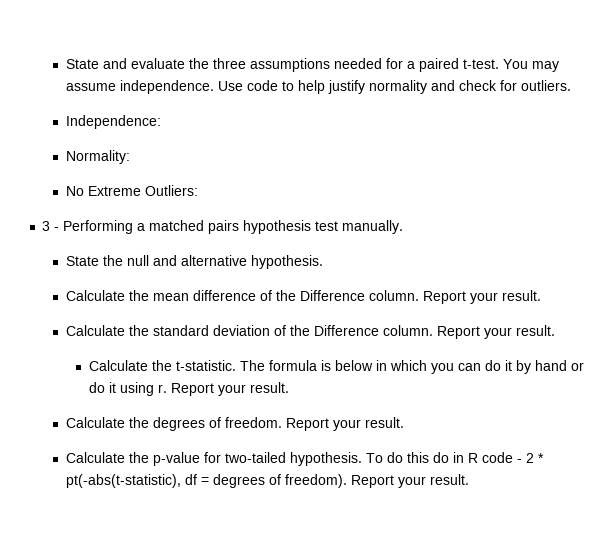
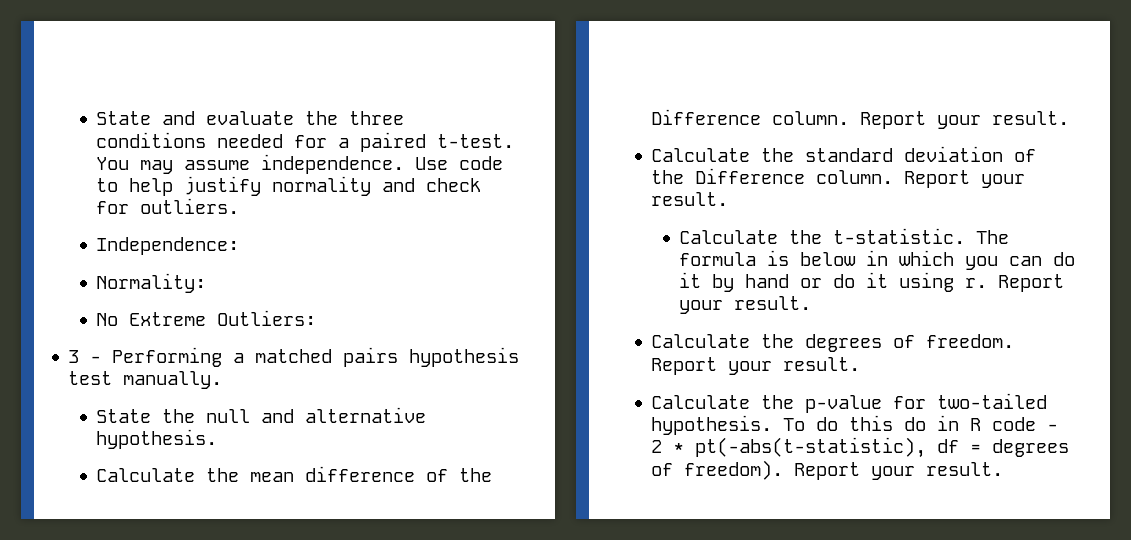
- State and evaluate the three assumptions needed for a paired t-test.
+ State and evaluate the three conditions needed for a paired t-test.

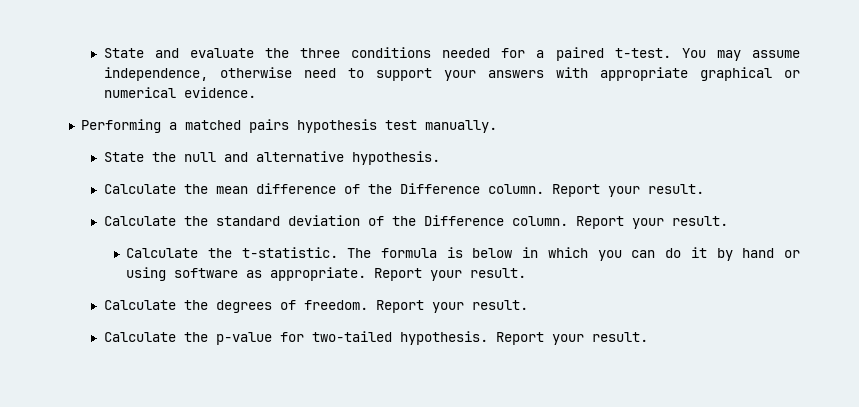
- You may assume independence. Use code to help justify normality and check for outliers.
- Independence:
- Normality:
- No Extreme Outliers:
- 3 - Performing a matched pairs hypothesis test manually.
+ You may assume independence, otherwise need to support your answers with appropriate graphical or numerical evidence.
+ Performing a matched pairs hypothesis test manually.
- The formula is below in which you can do it by hand or do it using r.
+ The formula is below in which you can do it by hand or using software as appropriate.
- To do this do in R code - 2 * pt(-abs(t-statistic), df = degrees of freedom).

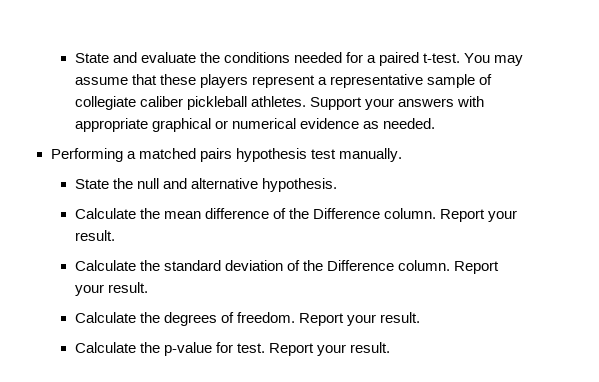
- State and evaluate the three conditions needed for a paired t-test.
+ State and evaluate the conditions needed for a paired t-test.
- You may assume independence, otherwise need to support your answers with appropriate graphical or numerical evidence.
+ You may assume that these players represent a representative sample of collegiate caliber pickleball athletes. Support your answers with appropriate graphical or numerical evidence as needed.
- Calculate the t-statistic. The formula is below in which you can do it by hand or using software as appropriate. Report your result.
- Calculate the p-value for two-tailed hypothesis.
+ Calculate the p-value for test.

